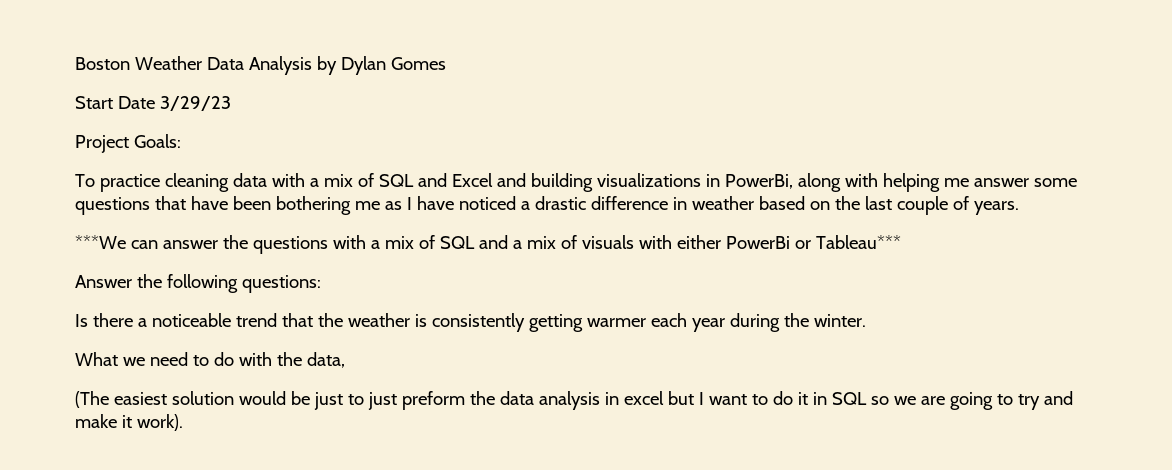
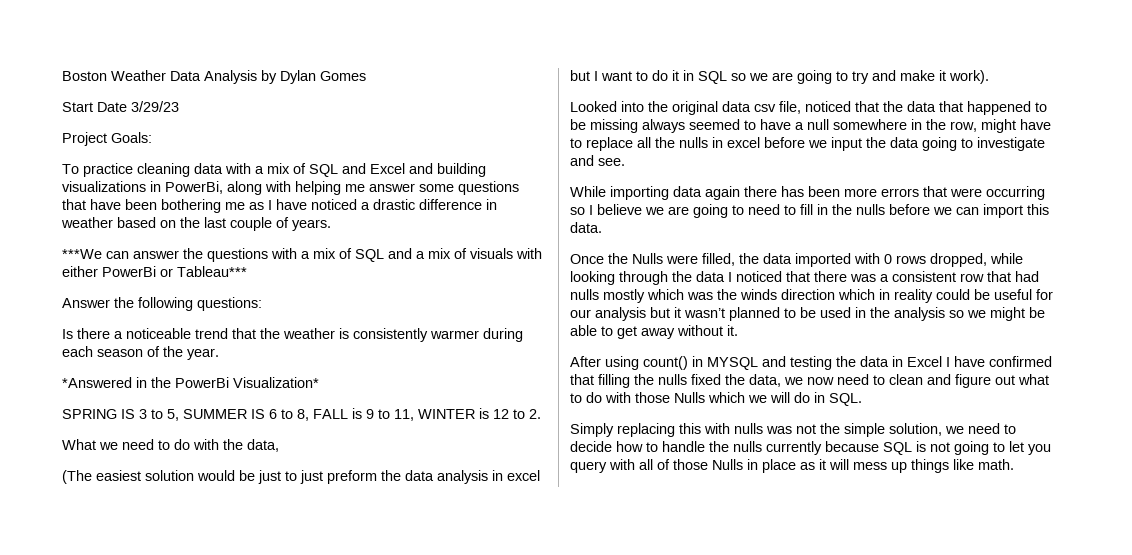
- Is there a noticeable trend that the weather is consistently getting warmer each year during the winter.
+ Is there a noticeable trend that the weather is consistently warmer during each season of the year.
+ *Answered in the PowerBi Visualization*
+ SPRING IS 3 to 5, SUMMER IS 6 to 8, FALL is 9 to 11, WINTER is 12 to 2.
+ Looked into the original data csv file, noticed that the data that happened to be missing always seemed to have a null somewhere in the row, might have to replace all the nulls in excel before we input the data going to investigate and see.
+ While importing data again there has been more errors that were occurring so I believe we are going to need to fill in the nulls before we can import this data.
+ Once the Nulls were filled, the data imported with 0 rows dropped, while looking through the data I noticed that there was a consistent row that had nulls mostly which was the winds direction which in reality could be useful for our analysis but it wasn’t planned to be used in the analysis so we might be able to get away without it.
+ After using count() in MYSQL and testing the data in Excel I have confirmed that filling the nulls fixed the data, we now need to clean and figure out what to do with those Nulls which we will do in SQL.
+ Simply replacing this with nulls was not the simple solution, we need to decide how to handle the nulls currently because SQL is not going to let you query with all of those Nulls in place as it will mess up things like math.

